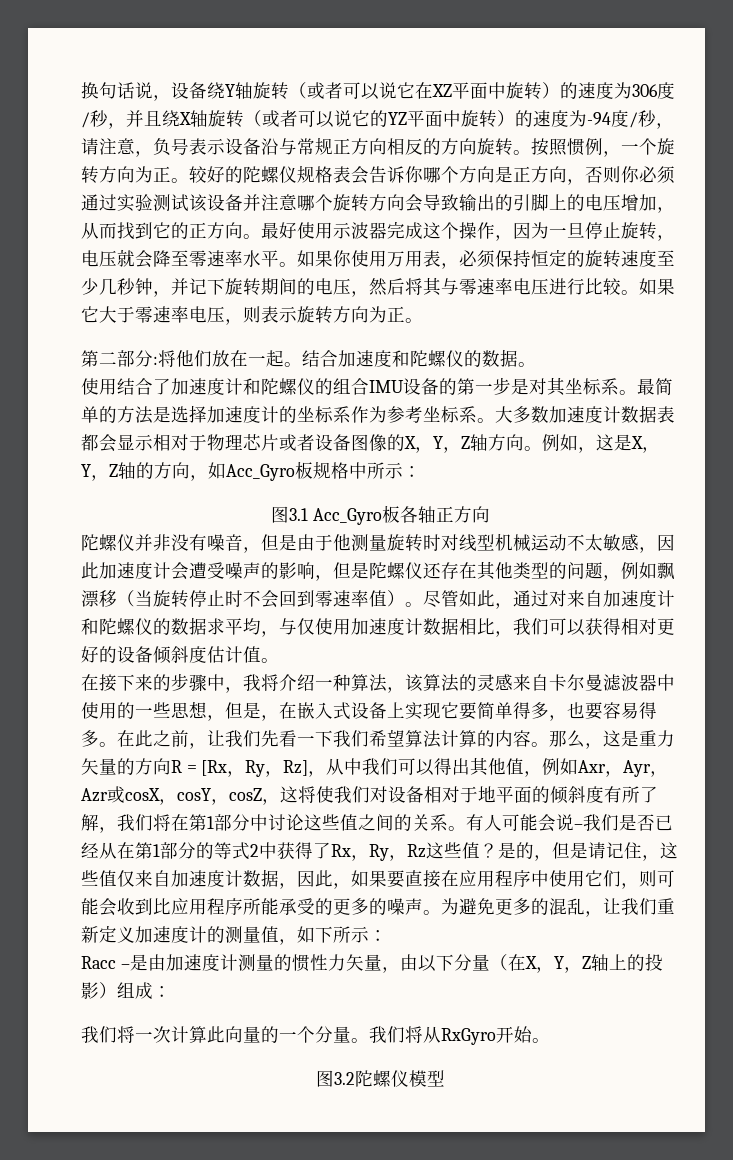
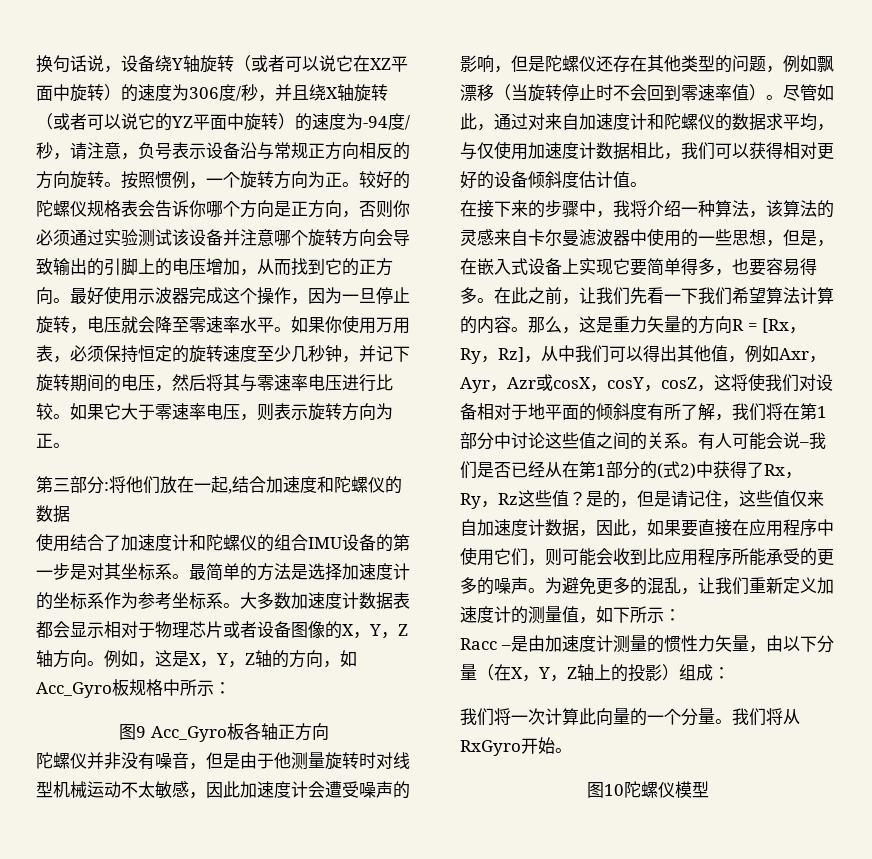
- 第二部分:将他们放在一起。结合加速度和陀螺仪的数据。
+ 第三部分:将他们放在一起,结合加速度和陀螺仪的数据
- 图3.1 Acc_Gyro板各轴正方向
+ 图9 Acc_Gyro板各轴正方向
- 有人可能会说–我们是否已经从在第1部分的等式2中获得了Rx，Ry，Rz这些值？
+ 有人可能会说–我们是否已经从在第1部分的(式2)中获得了Rx，Ry，Rz这些值？
- 图3.2陀螺仪模型
+ 图10陀螺仪模型

